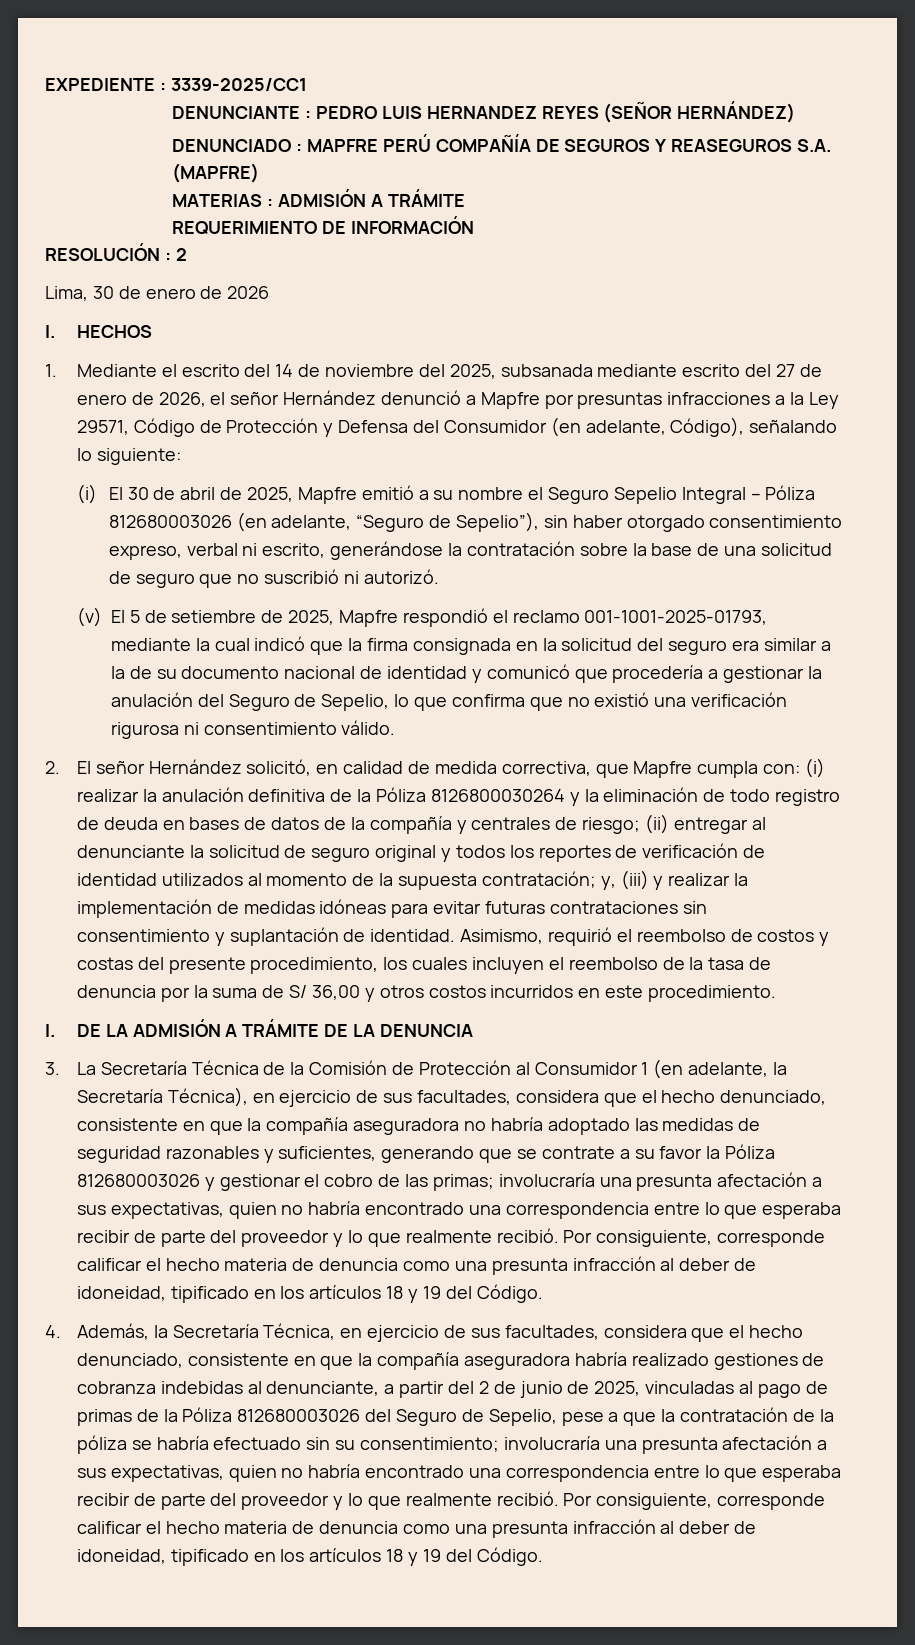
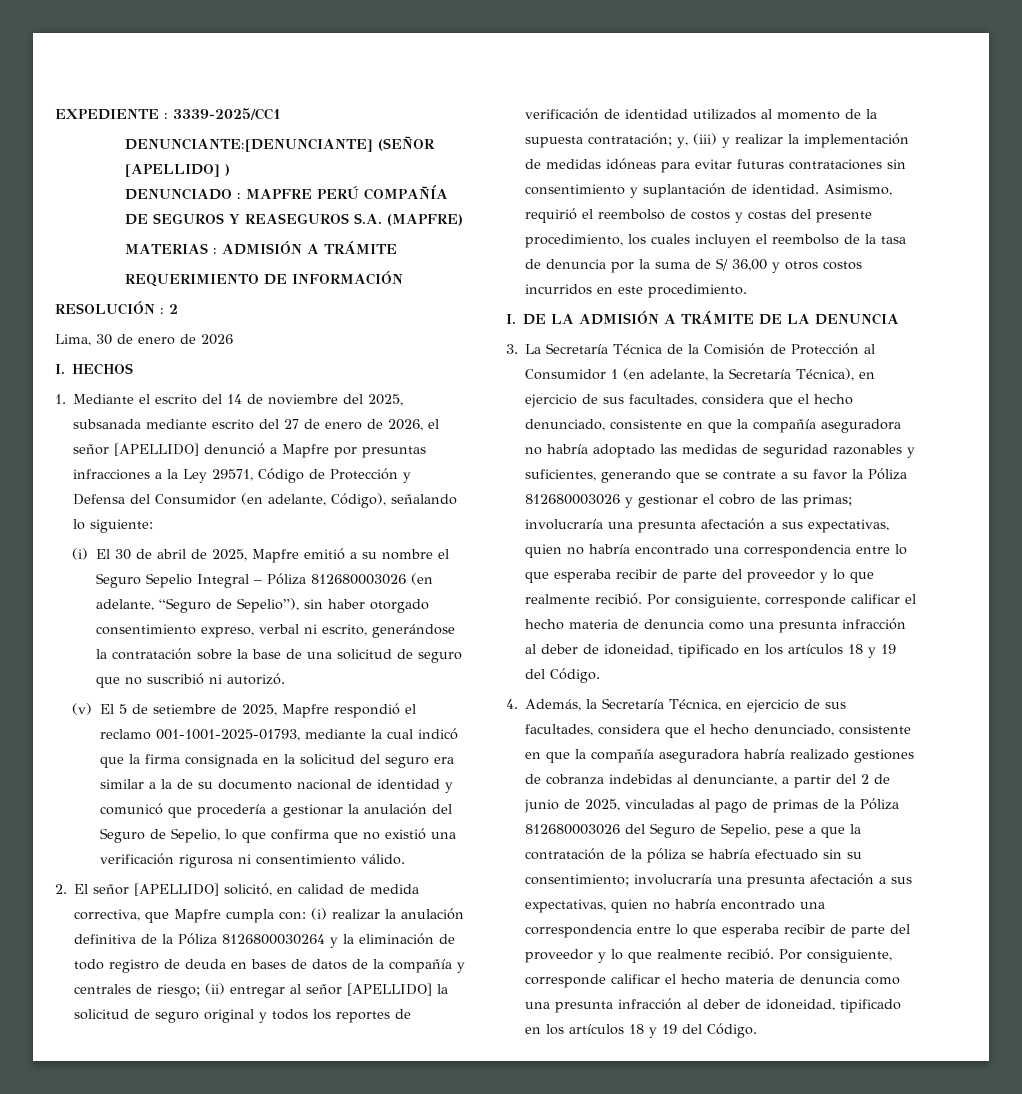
- DENUNCIANTE : PEDRO LUIS HERNANDEZ REYES (SEÑOR HERNÁNDEZ)
+ DENUNCIANTE:[DENUNCIANTE] (SEÑOR [APELLIDO] )
- 1. Mediante el escrito del 14 de noviembre del 2025, subsanada mediante escrito del 27 de enero de 2026, el señor Hernández denunció a Mapfre por presuntas infracciones a la Ley 29571, Código de Protección y Defensa del Consumidor (en adelante, Código), señalando lo siguiente:
+ 1. Mediante el escrito del 14 de noviembre del 2025, subsanada mediante escrito del 27 de enero de 2026, el señor [APELLIDO] denunció a Mapfre por presuntas infracciones a la Ley 29571, Código de Protección y Defensa del Consumidor (en adelante, Código), señalando lo siguiente:
- 2. El señor Hernández solicitó, en calidad de medida correctiva, que Mapfre cumpla con:
+ 2. El señor [APELLIDO] solicitó, en calidad de medida correctiva, que Mapfre cumpla con:
- (ii) entregar al denunciante la solicitud de seguro original y todos los reportes de verificación de identidad utilizados al momento de la supuesta contratación;
+ (ii) entregar al señor [APELLIDO] la solicitud de seguro original y todos los reportes de verificación de identidad utilizados al momento de la supuesta contratación;

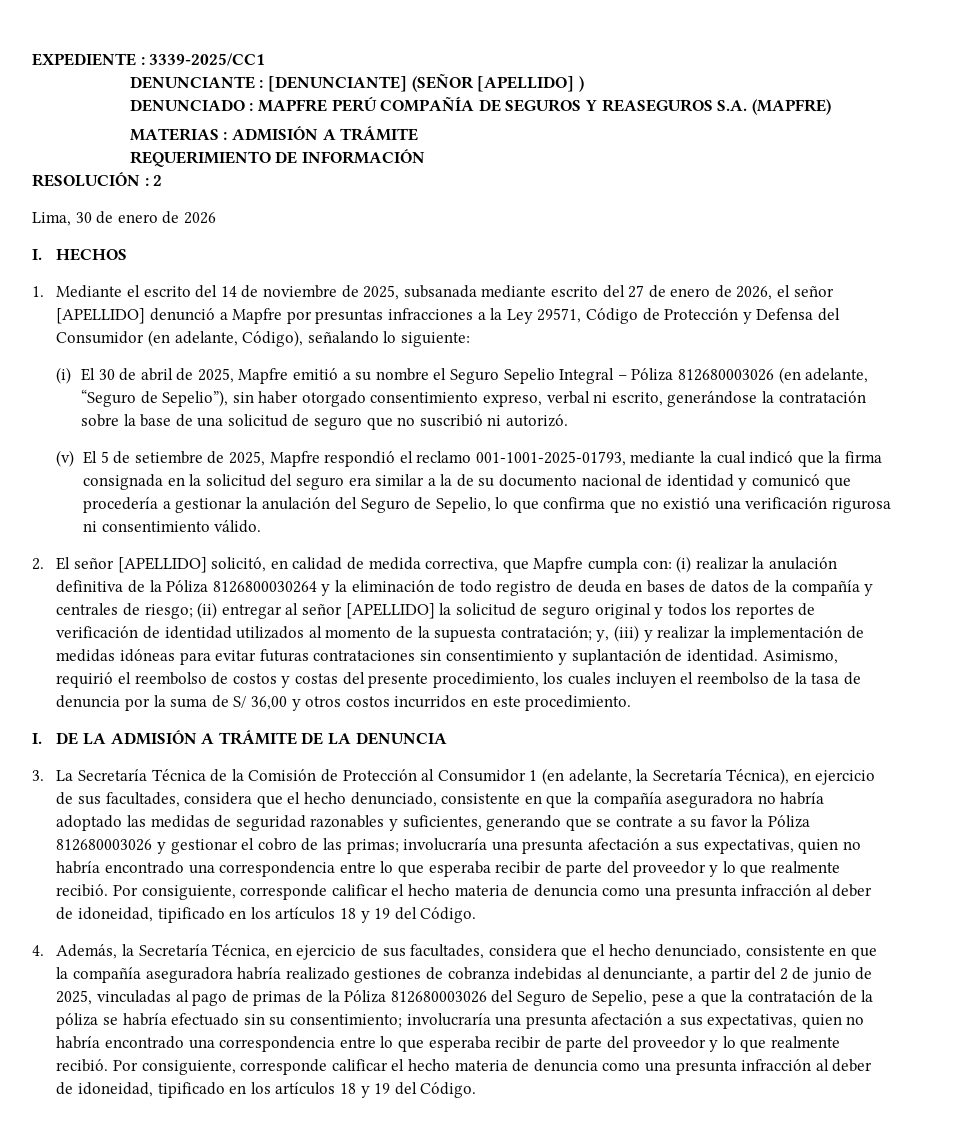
- DENUNCIANTE:[DENUNCIANTE] (SEÑOR [APELLIDO] )
+ DENUNCIANTE : [DENUNCIANTE] (SEÑOR [APELLIDO] )
- 1. Mediante el escrito del 14 de noviembre del 2025, subsanada mediante escrito del 27 de enero de 2026, el señor [APELLIDO] denunció a Mapfre por presuntas infracciones a la Ley 29571, Código de Protección y Defensa del Consumidor (en adelante, Código), señalando lo siguiente:
+ 1. Mediante el escrito del 14 de noviembre de 2025, subsanada mediante escrito del 27 de enero de 2026, el señor [APELLIDO] denunció a Mapfre por presuntas infracciones a la Ley 29571, Código de Protección y Defensa del Consumidor (en adelante, Código), señalando lo siguiente:

